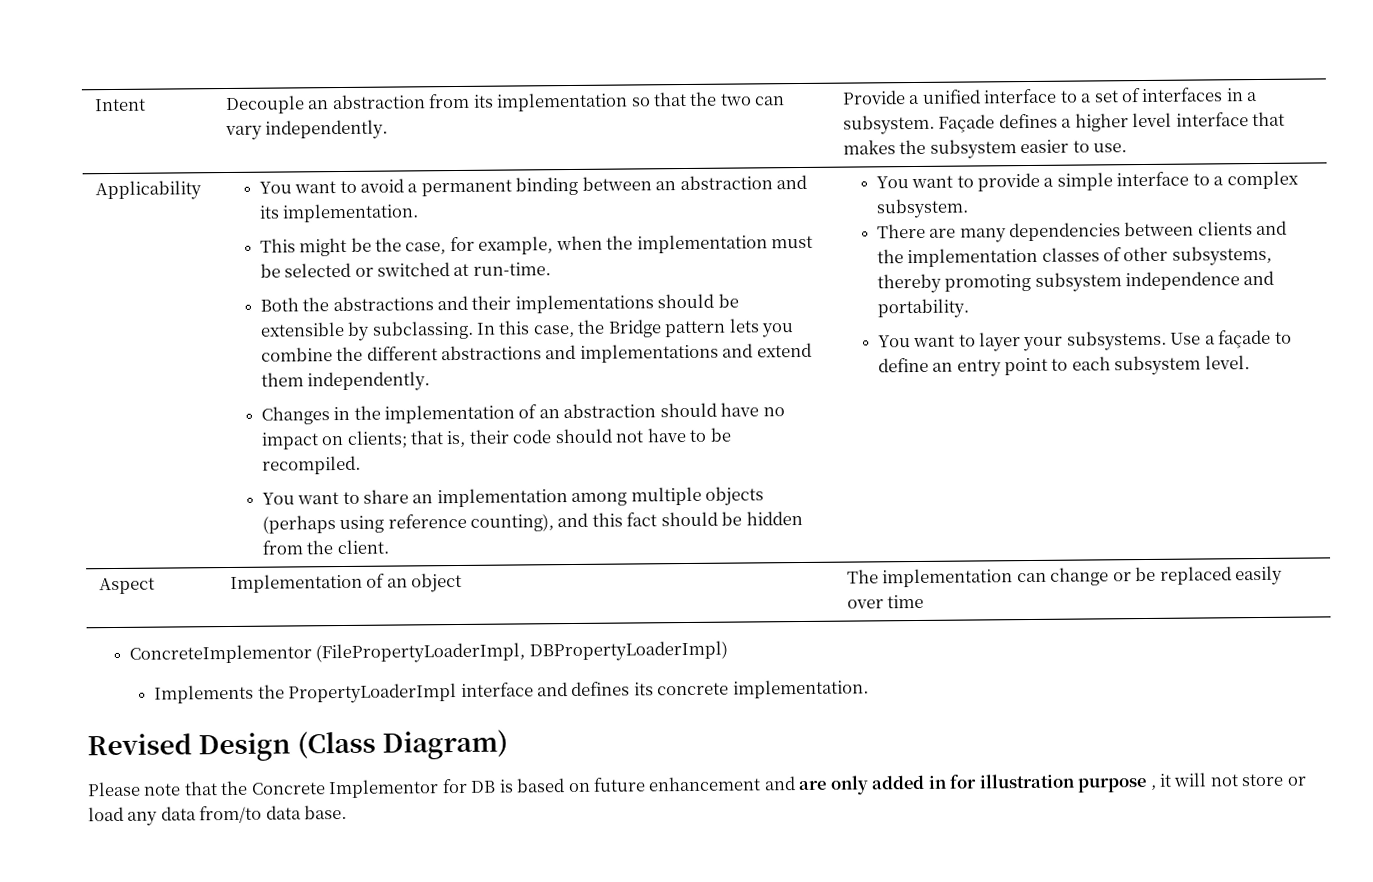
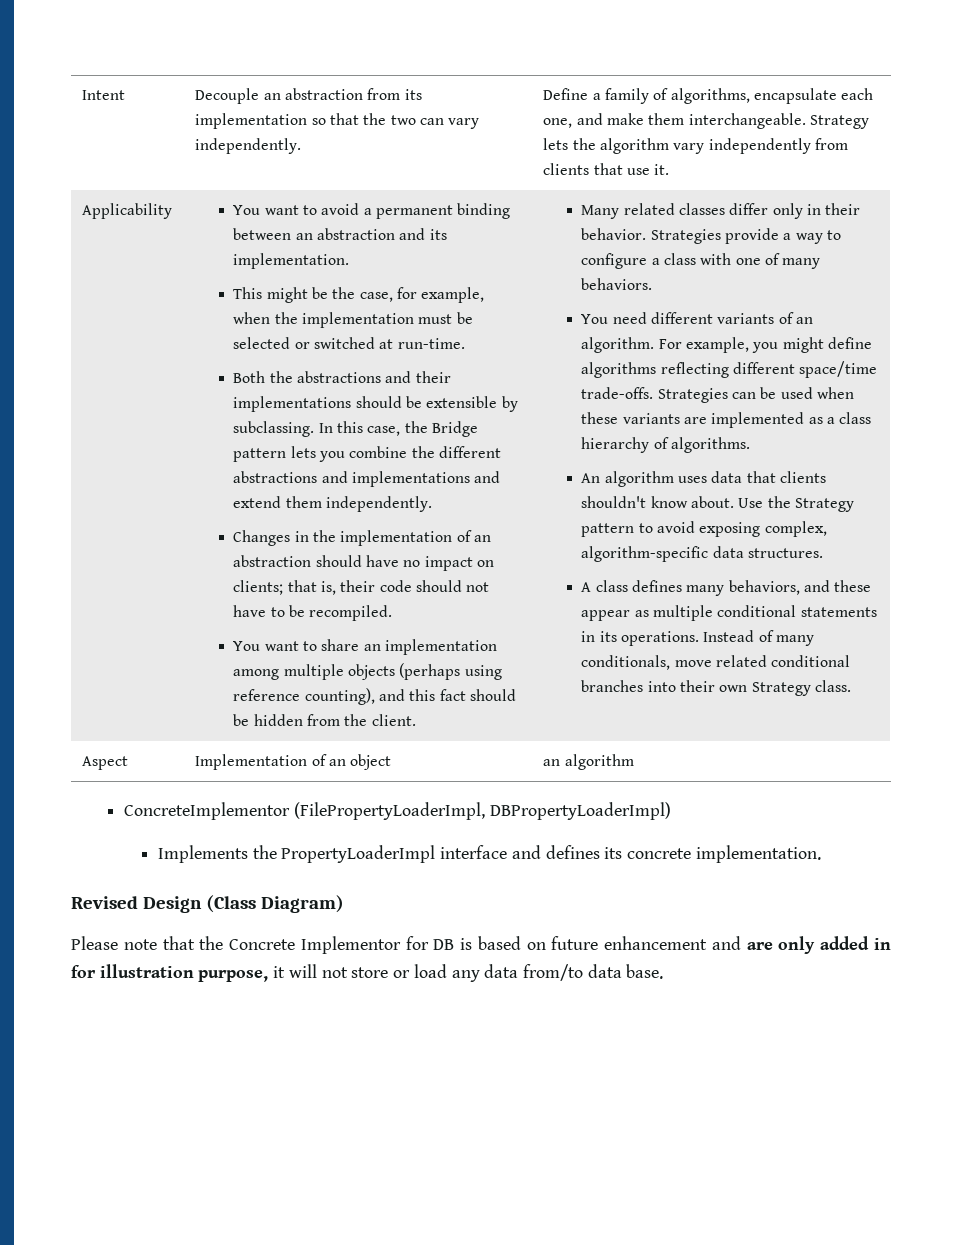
- Intent | Decouple an abstraction from its implementation so that the two can vary independently. | Provide a unified interface to a set of interfaces in a subsystem. Façade defines a higher level interface that makes the subsystem easier to use.
+ Intent | Decouple an abstraction from its implementation so that the two can vary independently. | Define a family of algorithms, encapsulate each one, and make them interchangeable. Strategy lets the algorithm vary independently from clients that use it.
- You want to provide a simple interface to a complex subsystem.
- There are many dependencies between clients and the implementation classes of other subsystems, thereby promoting subsystem independence and portability.
- You want to layer your subsystems. Use a façade to define an entry point to each subsystem level.
+ Many related classes differ only in their behavior. Strategies provide a way to configure a class with one of many behaviors.
+ You need different variants of an algorithm. For example, you might define algorithms reflecting different space/time trade-offs. Strategies can be used when these variants are implemented as a class hierarchy of algorithms.
+ An algorithm uses data that clients shouldn't know about. Use the Strategy pattern to avoid exposing complex, algorithm-specific data structures.
+ A class defines many behaviors, and these appear as multiple conditional statements in its operations. Instead of many conditionals, move related conditional branches into their own Strategy class.
- Aspect | Implementation of an object | The implementation can change or be replaced easily over time
+ Aspect | Implementation of an object | an algorithm
- Please note that the Concrete Implementor for DB is based on future enhancement and are only added in for illustration purpose , it will not store or load any data from/to data base.
+ Please note that the Concrete Implementor for DB is based on future enhancement and are only added in for illustration purpose, it will not store or load any data from/to data base.

